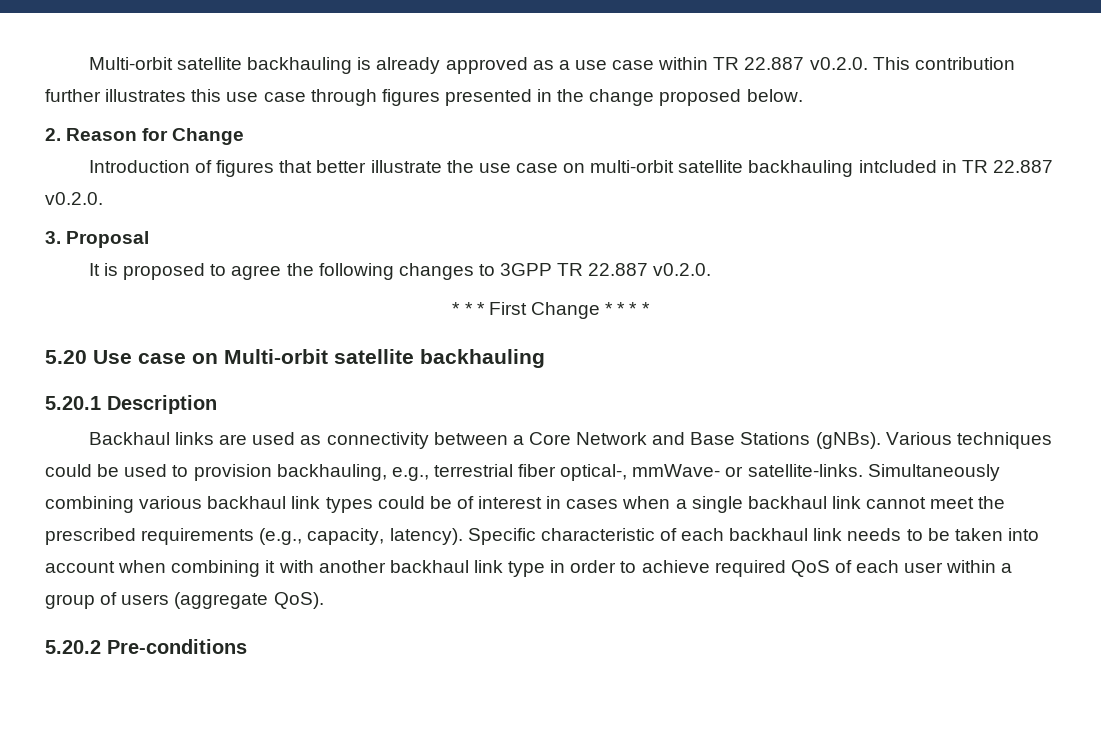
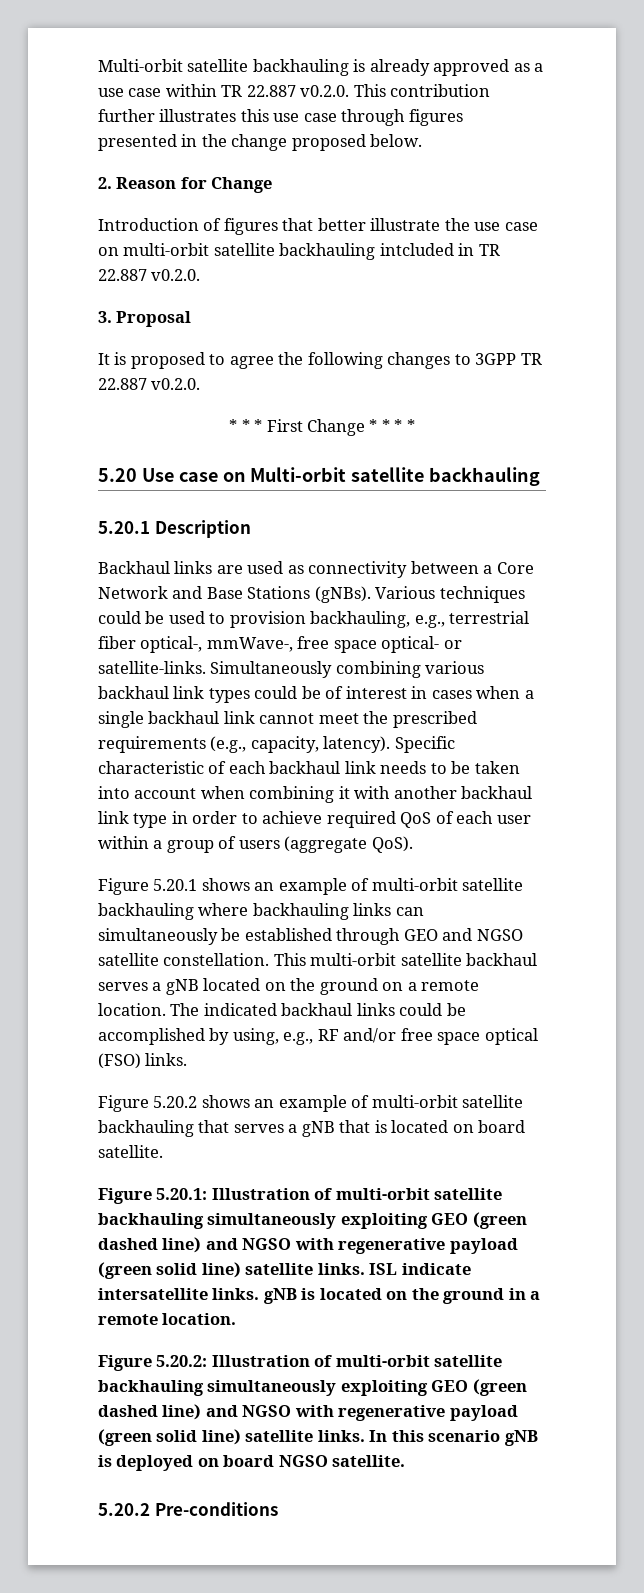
- Various techniques could be used to provision backhauling, e.g., terrestrial fiber optical-, mmWave- or satellite-links.
+ Various techniques could be used to provision backhauling, e.g., terrestrial fiber optical-, mmWave-, free space optical- or satellite-links.
+ Figure 5.20.1 shows an example of multi-orbit satellite backhauling where backhauling links can simultaneously be established through GEO and NGSO satellite constellation. This multi-orbit satellite backhaul serves a gNB located on the ground on a remote location. The indicated backhaul links could be accomplished by using, e.g., RF and/or free space optical (FSO) links.
+ Figure 5.20.2 shows an example of multi-orbit satellite backhauling that serves a gNB that is located on board satellite.
+ Figure 5.20.1: Illustration of multi-orbit satellite backhauling simultaneously exploiting GEO (green dashed line) and NGSO with regenerative payload (green solid line) satellite links. ISL indicate intersatellite links. gNB is located on the ground in a remote location.
+ Figure 5.20.2: Illustration of multi-orbit satellite backhauling simultaneously exploiting GEO (green dashed line) and NGSO with regenerative payload (green solid line) satellite links. In this scenario gNB is deployed on board NGSO satellite.

